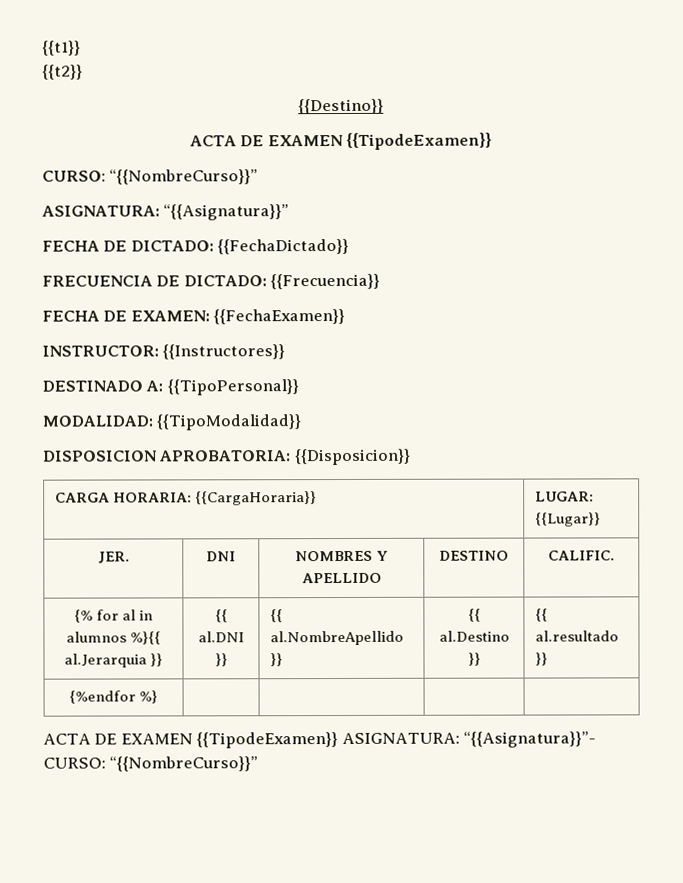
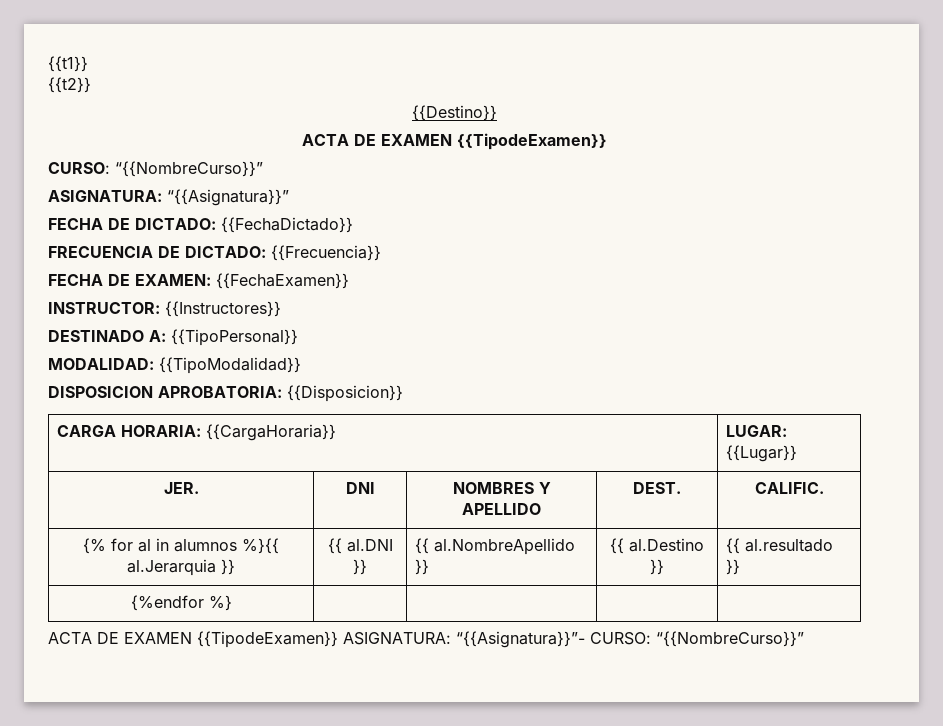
- JER. | DNI | NOMBRES Y APELLIDO | DESTINO | CALIFIC.
+ JER. | DNI | NOMBRES Y APELLIDO | DEST. | CALIFIC.

